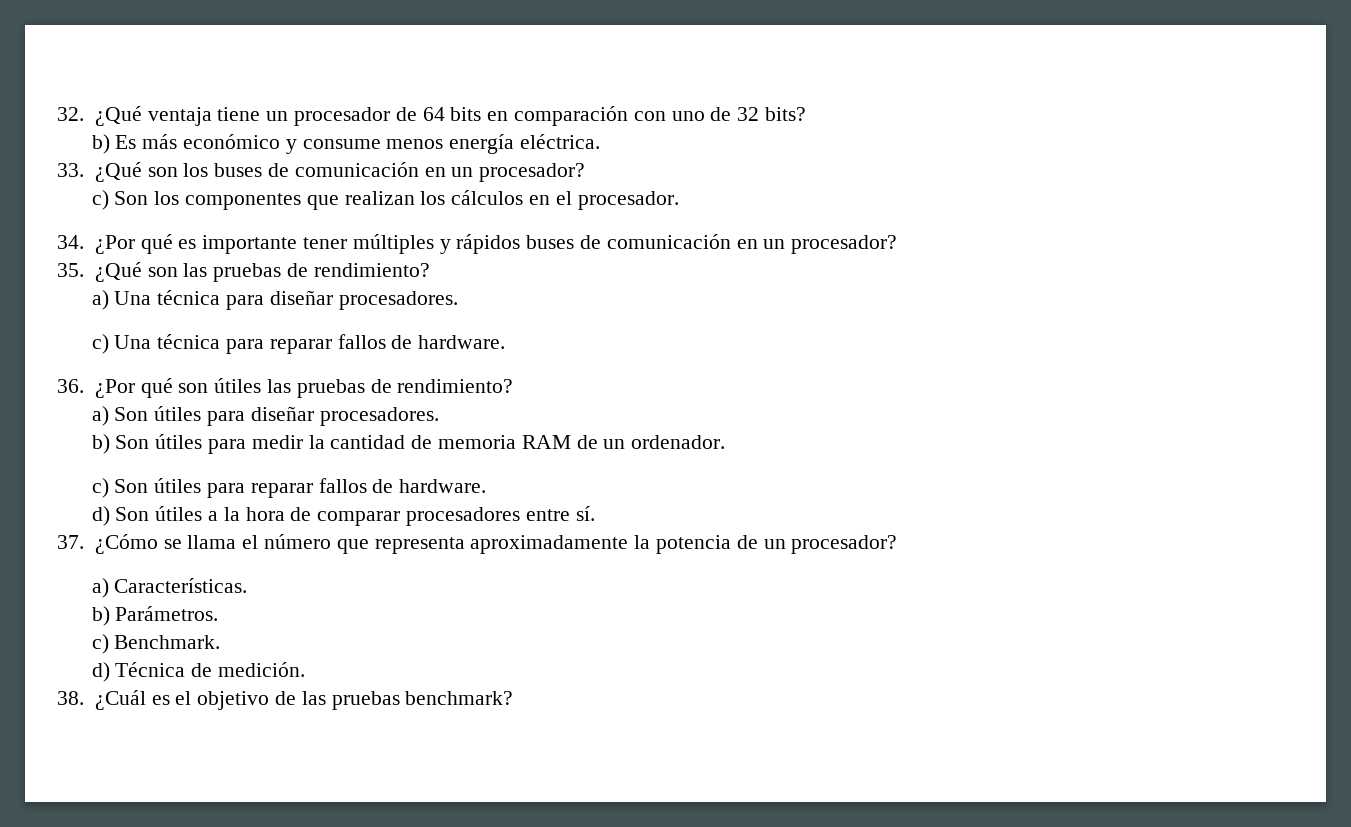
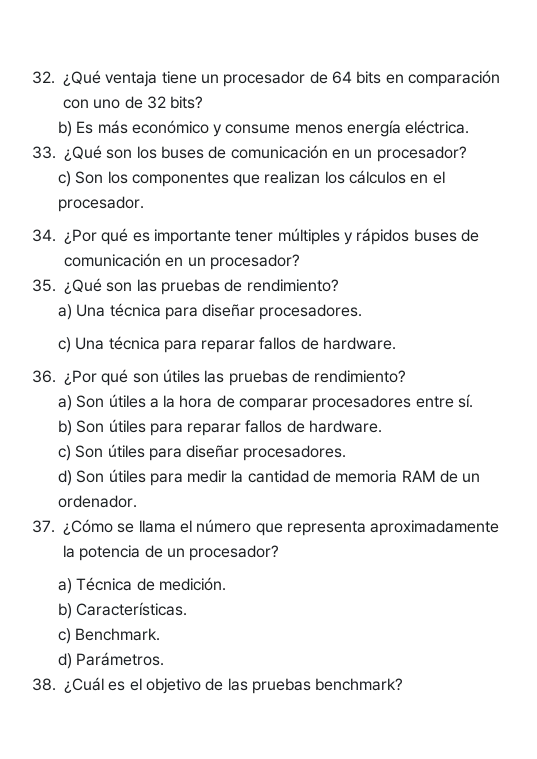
- a) Son útiles para diseñar procesadores.
- b) Son útiles para medir la cantidad de memoria RAM de un ordenador.
+ a) Son útiles a la hora de comparar procesadores entre sí.
+ b) Son útiles para reparar fallos de hardware.
+ c) Son útiles para diseñar procesadores.
+ d) Son útiles para medir la cantidad de memoria RAM de un ordenador.
- c) Son útiles para reparar fallos de hardware.
- d) Son útiles a la hora de comparar procesadores entre sí.
- a) Características.
- b) Parámetros.
+ a) Técnica de medición.
+ b) Características.
- d) Técnica de medición.
+ d) Parámetros.

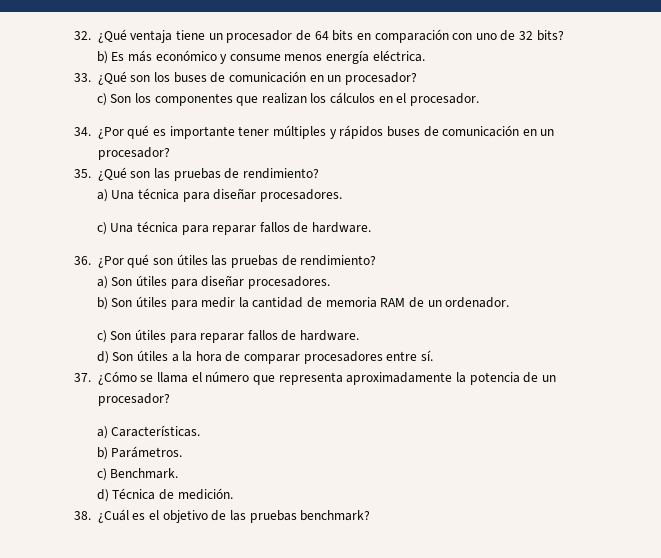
- a) Son útiles a la hora de comparar procesadores entre sí.
- b) Son útiles para reparar fallos de hardware.
- c) Son útiles para diseñar procesadores.
- d) Son útiles para medir la cantidad de memoria RAM de un ordenador.
+ a) Son útiles para diseñar procesadores.
+ b) Son útiles para medir la cantidad de memoria RAM de un ordenador.
+ c) Son útiles para reparar fallos de hardware.
+ d) Son útiles a la hora de comparar procesadores entre sí.
- a) Técnica de medición.
- b) Características.
+ a) Características.
+ b) Parámetros.
- d) Parámetros.
+ d) Técnica de medición.

